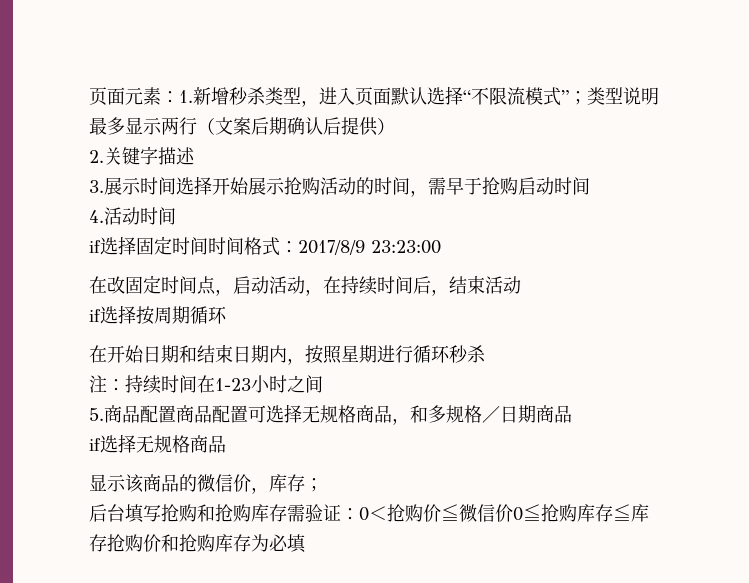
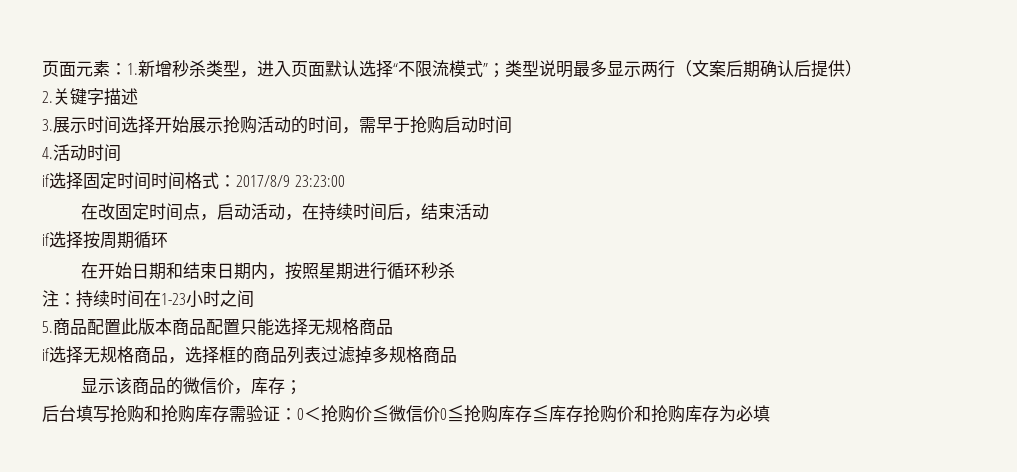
- 5.商品配置商品配置可选择无规格商品，和多规格／日期商品
- if选择无规格商品
+ 5.商品配置此版本商品配置只能选择无规格商品
+ if选择无规格商品，选择框的商品列表过滤掉多规格商品

